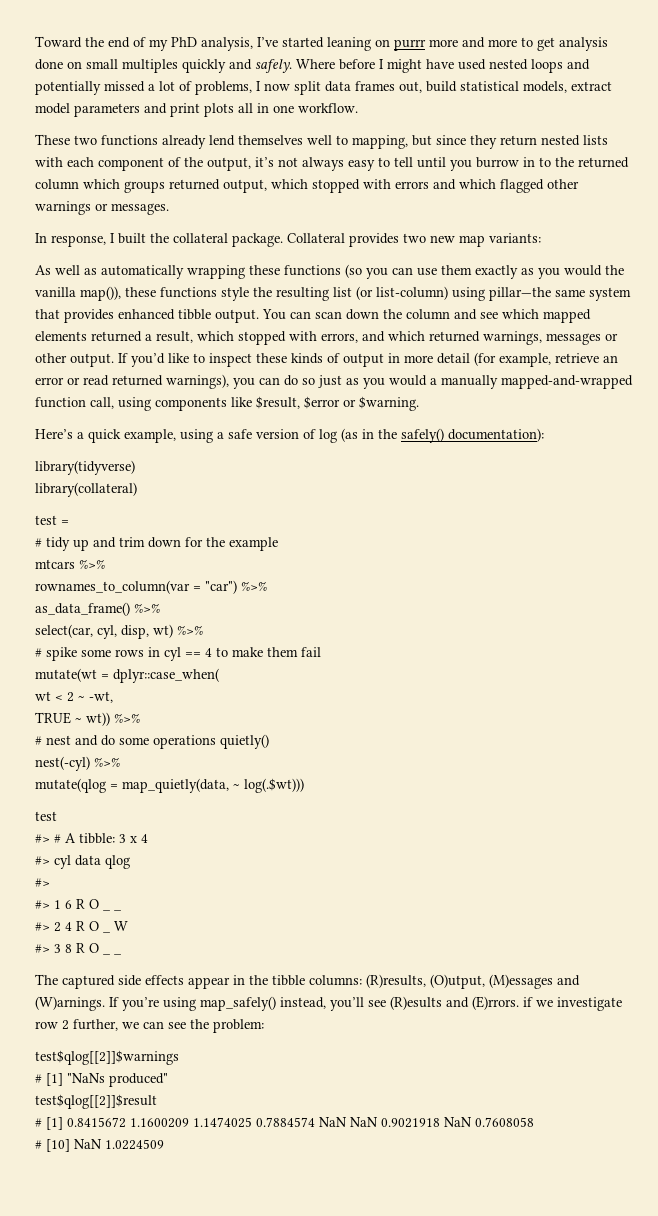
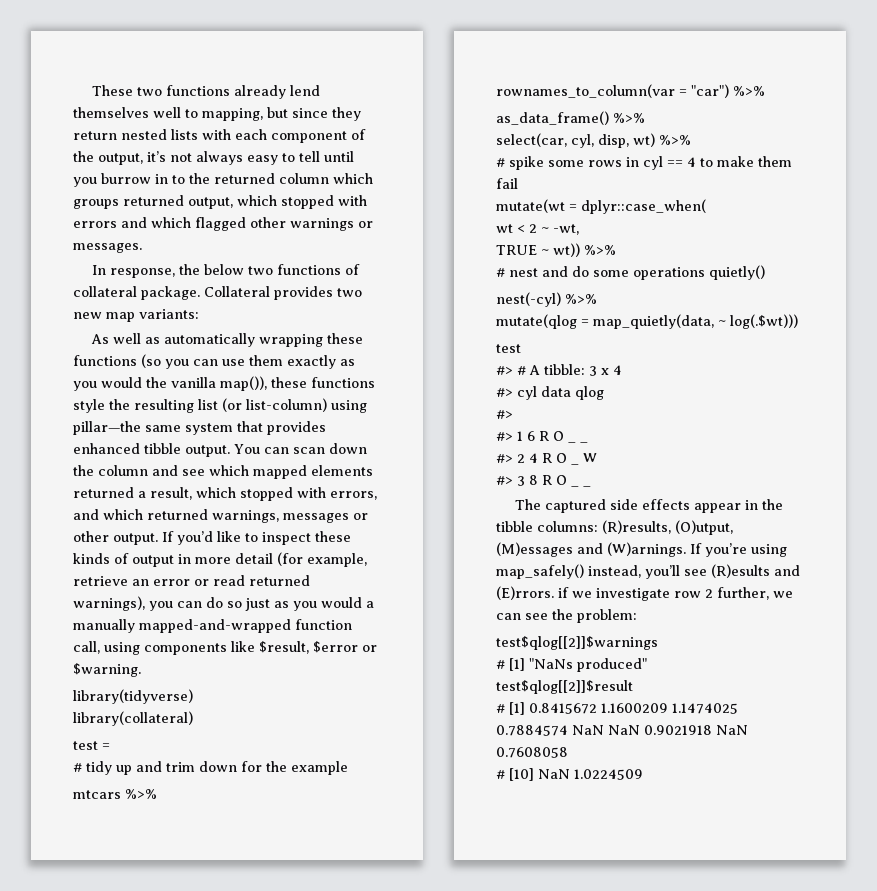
- Toward the end of my PhD analysis, I’ve started leaning on purrr more and more to get analysis done on small multiples quickly and safely. Where before I might have used nested loops and potentially missed a lot of problems, I now split data frames out, build statistical models, extract model parameters and print plots all in one workflow.
- In response, I built the collateral package.
+ In response, the below two functions of collateral package.
- Here’s a quick example, using a safe version of log (as in the safely() documentation):

